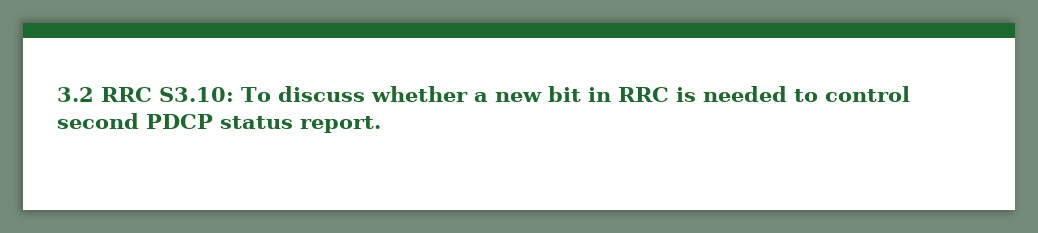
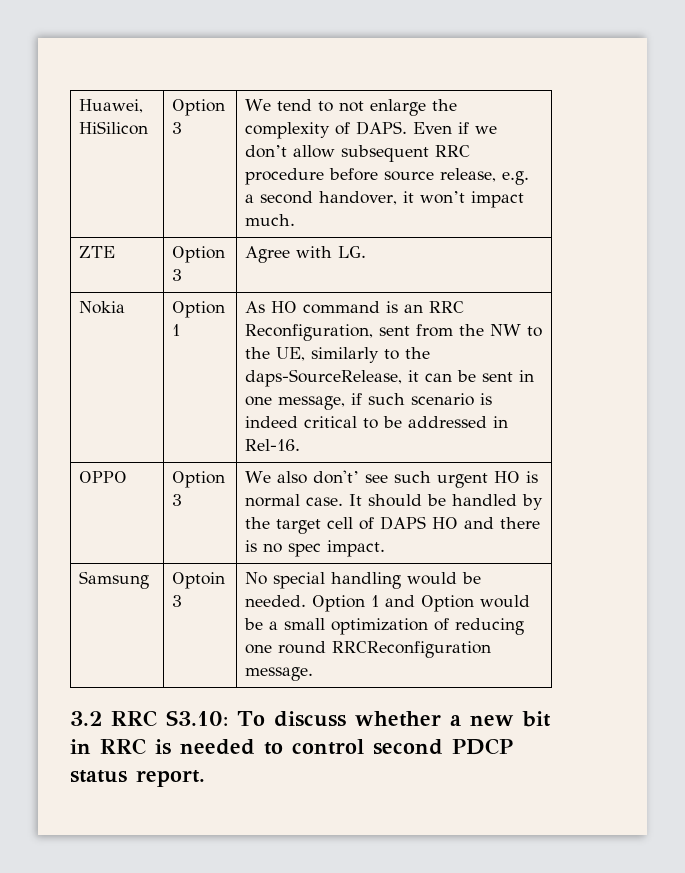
+ Huawei, HiSilicon | Option 3 | We tend to not enlarge the complexity of DAPS. Even if we don’t allow subsequent RRC procedure before source release, e.g. a second handover, it won’t impact much.
+ ZTE | Option 3 | Agree with LG.
+ Nokia | Option 1 | As HO command is an RRC Reconfiguration, sent from the NW to the UE, similarly to the daps-SourceRelease, it can be sent in one message, if such scenario is indeed critical to be addressed in Rel-16.
+ OPPO | Option 3 | We also don't’ see such urgent HO is normal case. It should be handled by the target cell of DAPS HO and there is no spec impact.
+ Samsung | Optoin 3 | No special handling would be needed. Option 1 and Option would be a small optimization of reducing one round RRCReconfiguration message.

